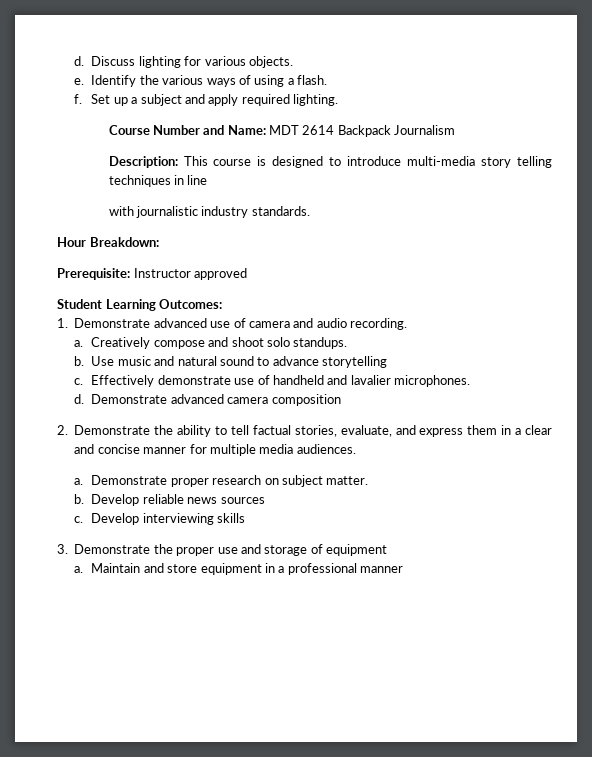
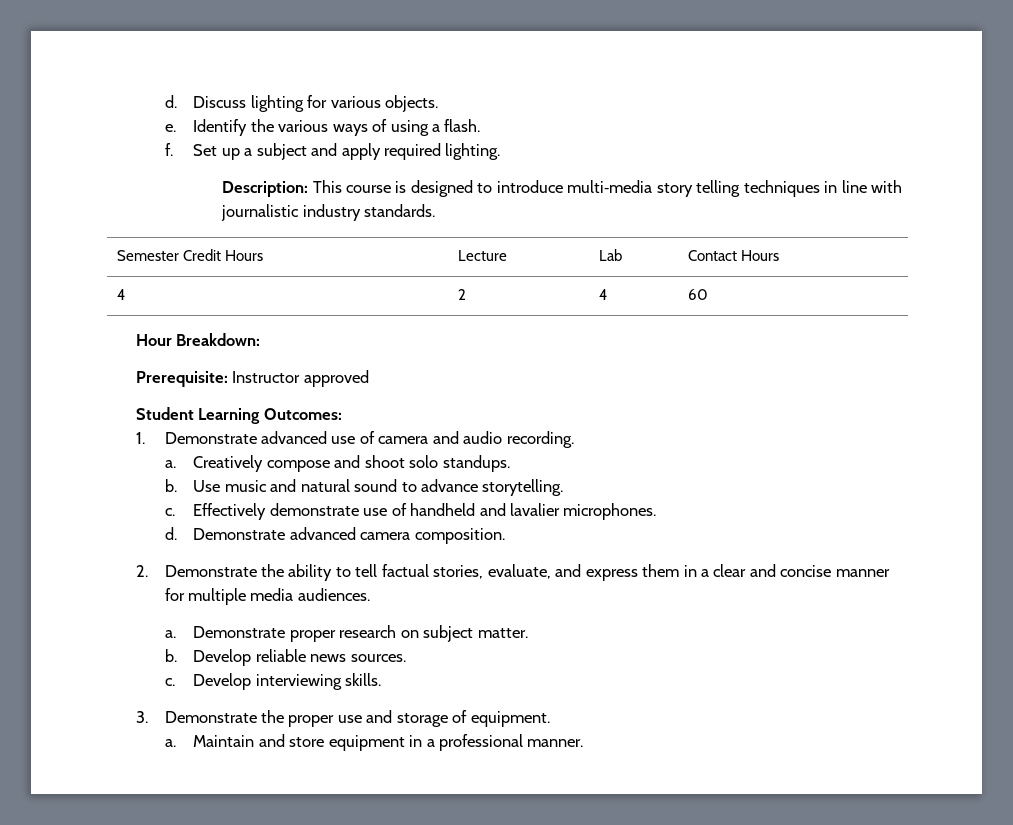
- Course Number and Name: MDT 2614 Backpack Journalism
- Description: This course is designed to introduce multi‐media story telling techniques in line
- with journalistic industry standards.
+ Description: This course is designed to introduce multi‐media story telling techniques in line with journalistic industry standards.
+ Semester Credit Hours | Lecture | Lab | Contact Hours
+ 4 | 2 | 4 | 60
- Use music and natural sound to advance storytelling
+ Use music and natural sound to advance storytelling.
- Demonstrate advanced camera composition
+ Demonstrate advanced camera composition.
- Develop reliable news sources
+ Develop reliable news sources.
- Develop interviewing skills
+ Develop interviewing skills.
- 3. Demonstrate the proper use and storage of equipment
+ 3. Demonstrate the proper use and storage of equipment.
- Maintain and store equipment in a professional manner
+ Maintain and store equipment in a professional manner.

